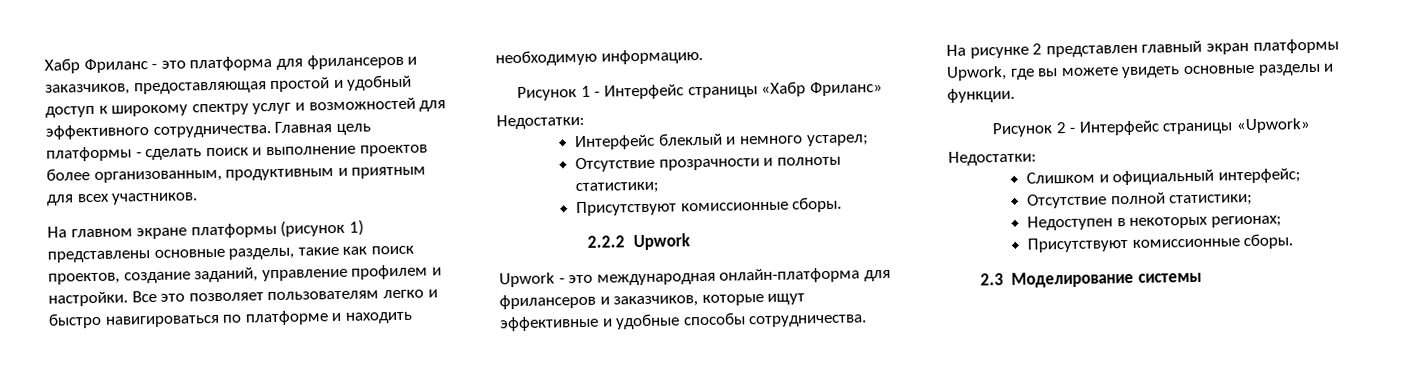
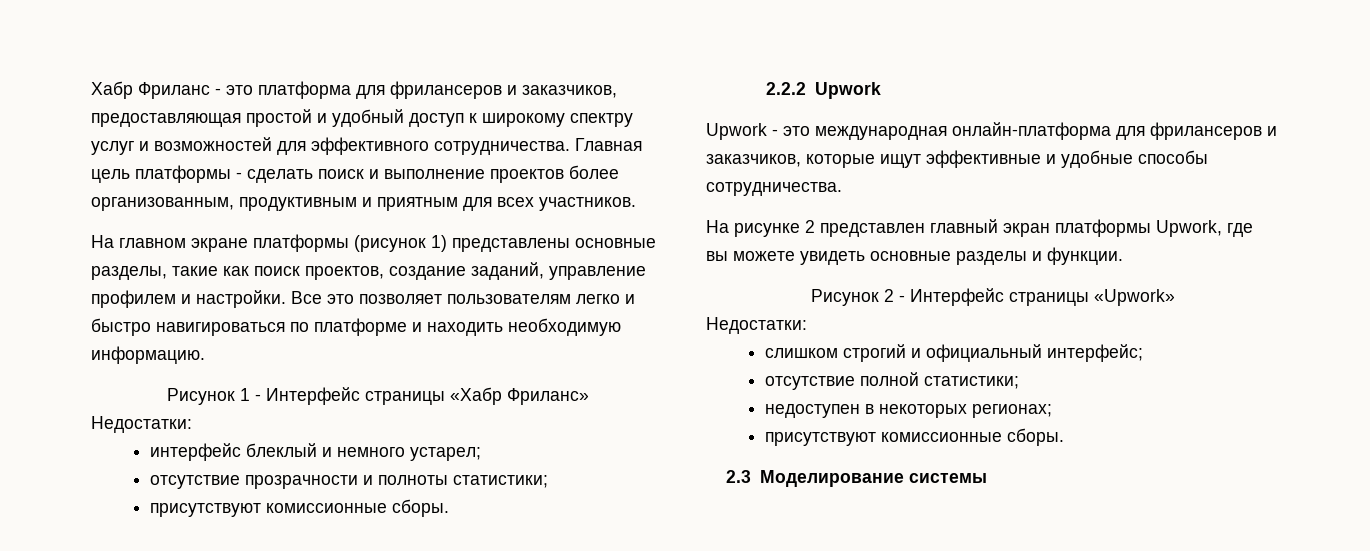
- Интерфейс блеклый и немного устарел;
+ интерфейс блеклый и немного устарел;
- Отсутствие прозрачности и полноты статистики;
- Присутствуют комиссионные сборы.
+ отсутствие прозрачности и полноты статистики;
+ присутствуют комиссионные сборы.
- Слишком и официальный интерфейс;
+ слишком строгий и официальный интерфейс;
- Отсутствие полной статистики;
+ отсутствие полной статистики;
- Недоступен в некоторых регионах;
- Присутствуют комиссионные сборы.
+ недоступен в некоторых регионах;
+ присутствуют комиссионные сборы.

